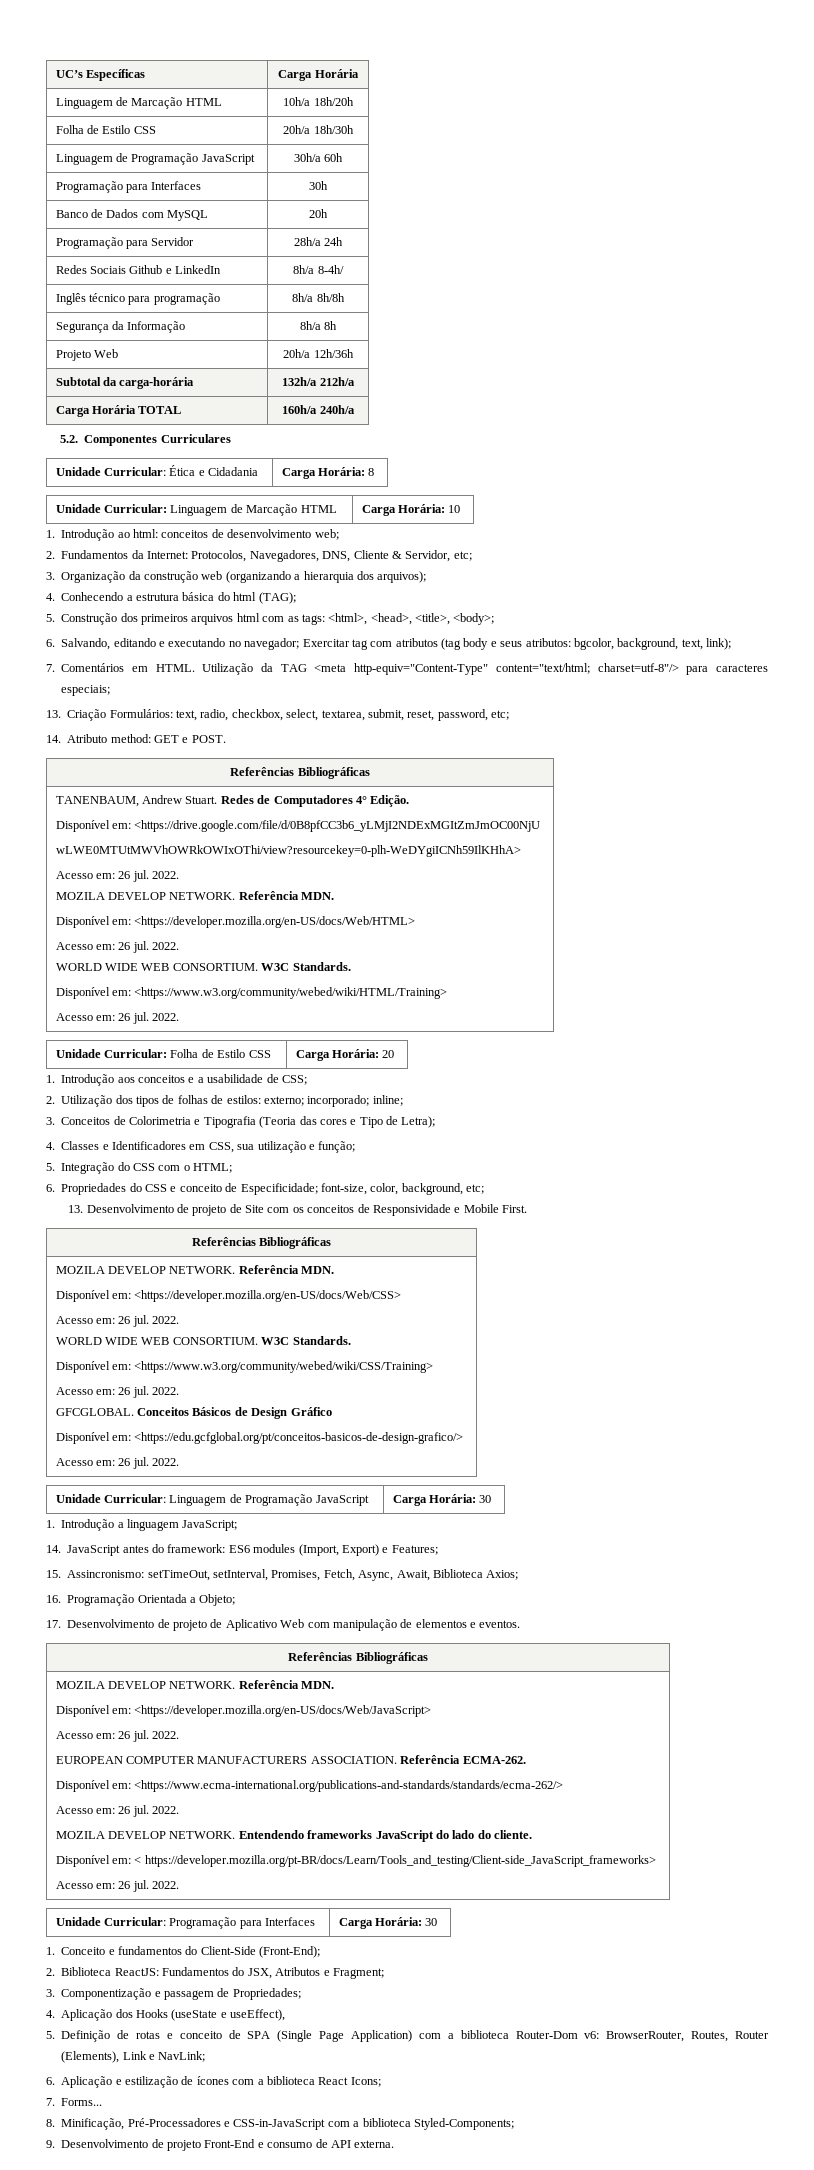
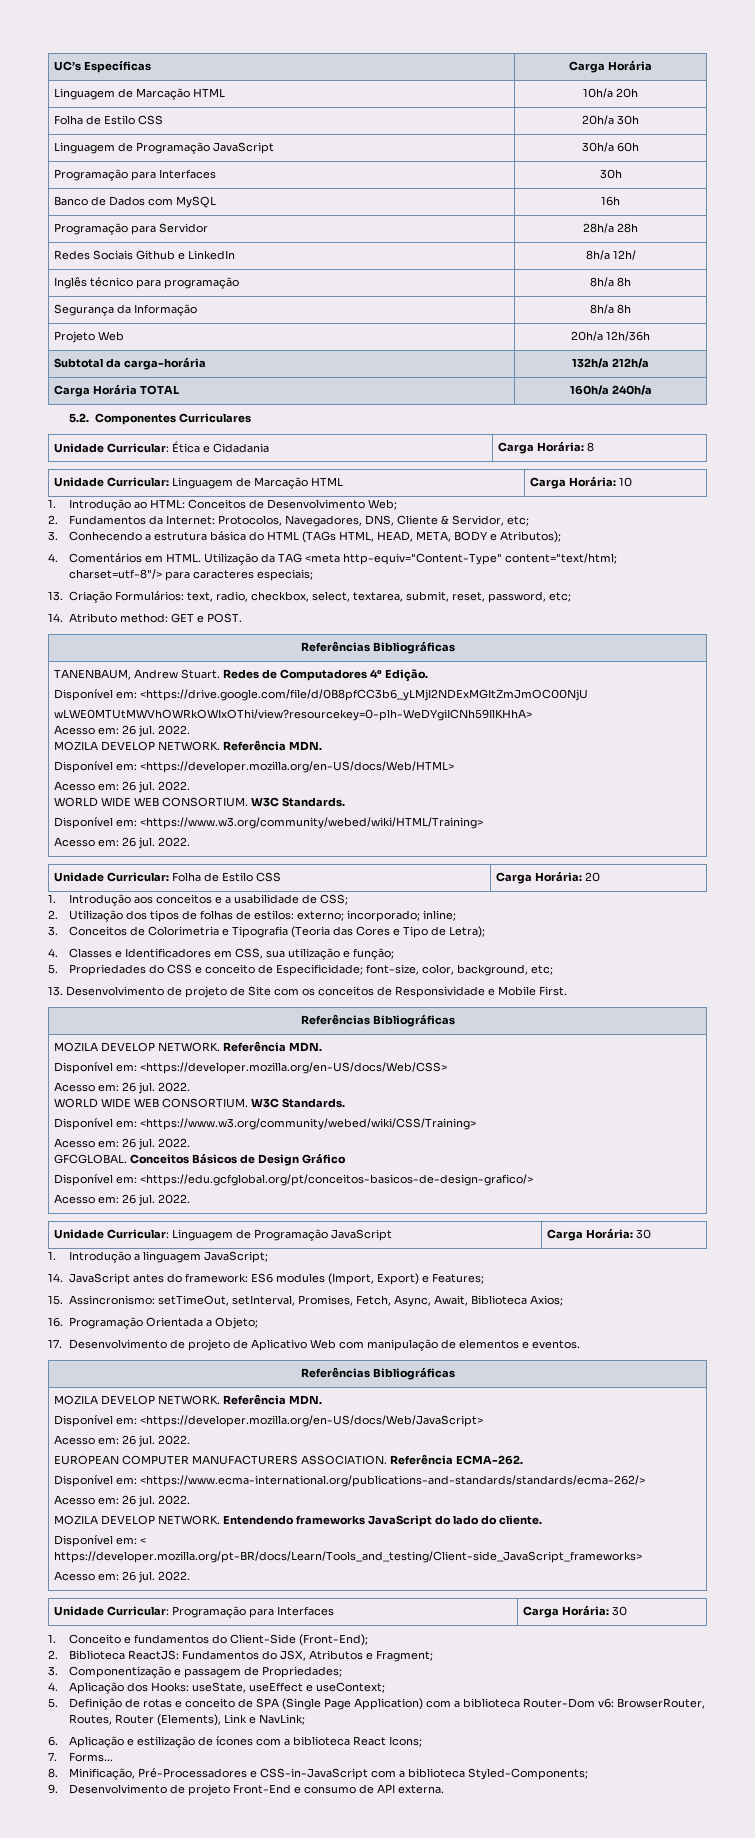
- Linguagem de Marcação HTML | 10h/a 18h/20h
+ Linguagem de Marcação HTML | 10h/a 20h
- Folha de Estilo CSS | 20h/a 18h/30h
+ Folha de Estilo CSS | 20h/a 30h
- Banco de Dados com MySQL | 20h
+ Banco de Dados com MySQL | 16h
- Programação para Servidor | 28h/a 24h
+ Programação para Servidor | 28h/a 28h
- Redes Sociais Github e LinkedIn | 8h/a 8-4h/
+ Redes Sociais Github e LinkedIn | 8h/a 12h/
- Inglês técnico para programação | 8h/a 8h/8h
+ Inglês técnico para programação | 8h/a 8h
- 1. Introdução ao html: conceitos de desenvolvimento web;
+ 1. Introdução ao HTML: Conceitos de Desenvolvimento Web;
- 3. Organização da construção web (organizando a hierarquia dos arquivos);
- 4. Conhecendo a estrutura básica do html (TAG);
- 5. Construção dos primeiros arquivos html com as tags: <html>, <head>, <title>, <body>;
- 6. Salvando, editando e executando no navegador; Exercitar tag com atributos (tag body e seus atributos: bgcolor, background, text, link);
- 7. Comentários em HTML.
+ 3. Conhecendo a estrutura básica do HTML (TAGs HTML, HEAD, META, BODY e Atributos);
+ 4. Comentários em HTML.
- 3. Conceitos de Colorimetria e Tipografia (Teoria das cores e Tipo de Letra);
+ 3. Conceitos de Colorimetria e Tipografia (Teoria das Cores e Tipo de Letra);
- 5. Integração do CSS com o HTML;
- 6. Propriedades do CSS e conceito de Especificidade; font-size, color, background, etc;
+ 5. Propriedades do CSS e conceito de Especificidade; font-size, color, background, etc;
- 4. Aplicação dos Hooks (useState e useEffect),
+ 4. Aplicação dos Hooks: useState, useEffect e useContext;

